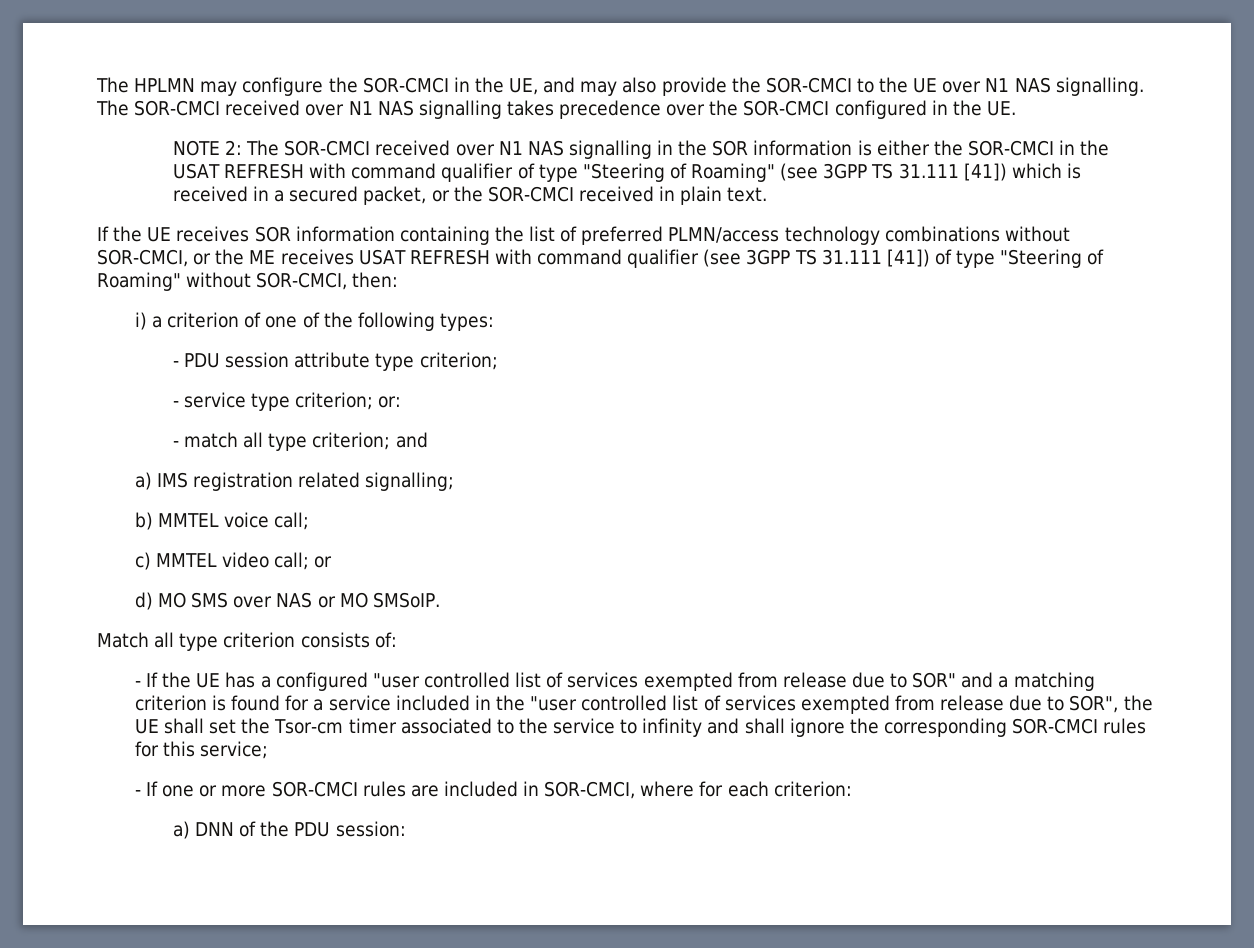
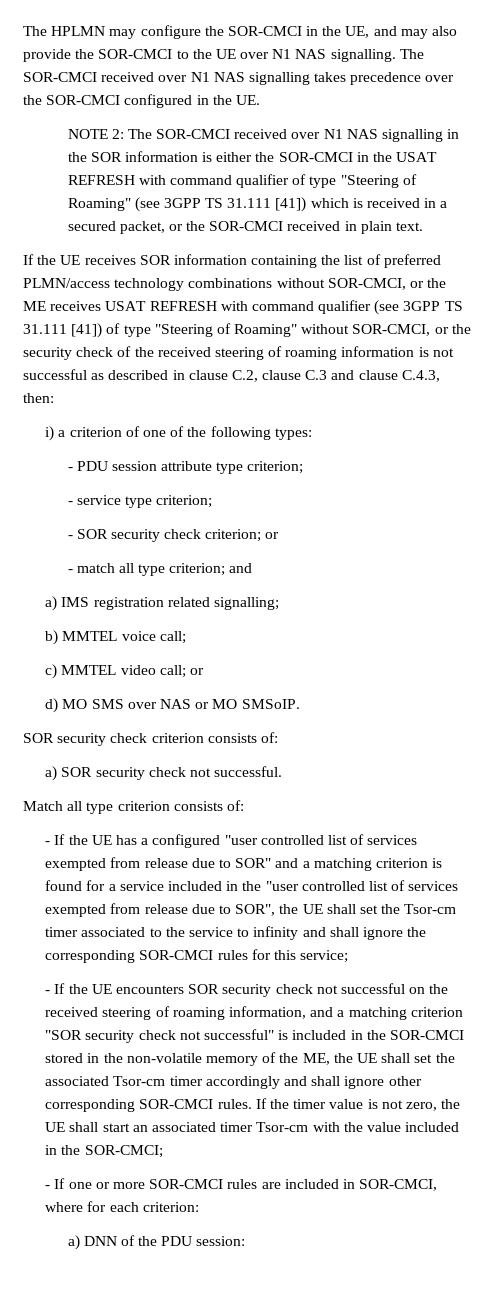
- If the UE receives SOR information containing the list of preferred PLMN/access technology combinations without SOR-CMCI, or the ME receives USAT REFRESH with command qualifier (see 3GPP TS 31.111 [41]) of type "Steering of Roaming" without SOR-CMCI, then:
+ If the UE receives SOR information containing the list of preferred PLMN/access technology combinations without SOR-CMCI, or the ME receives USAT REFRESH with command qualifier (see 3GPP TS 31.111 [41]) of type "Steering of Roaming" without SOR-CMCI, or the security check of the received steering of roaming information is not successful as described in clause C.2, clause C.3 and clause C.4.3, then:
- - service type criterion; or:
+ - service type criterion;
+ - SOR security check criterion; or
+ SOR security check criterion consists of:
+ a) SOR security check not successful.
+ - If the UE encounters SOR security check not successful on the received steering of roaming information, and a matching criterion "SOR security check not successful" is included in the SOR-CMCI stored in the non-volatile memory of the ME, the UE shall set the associated Tsor-cm timer accordingly and shall ignore other corresponding SOR-CMCI rules. If the timer value is not zero, the UE shall start an associated timer Tsor-cm with the value included in the SOR-CMCI;

